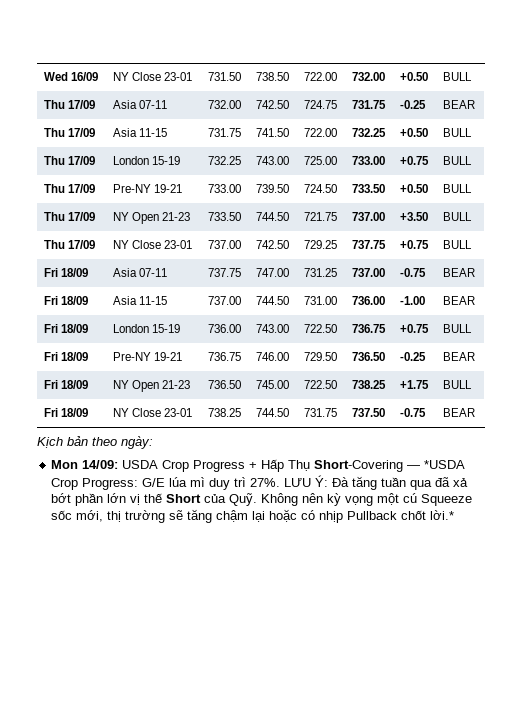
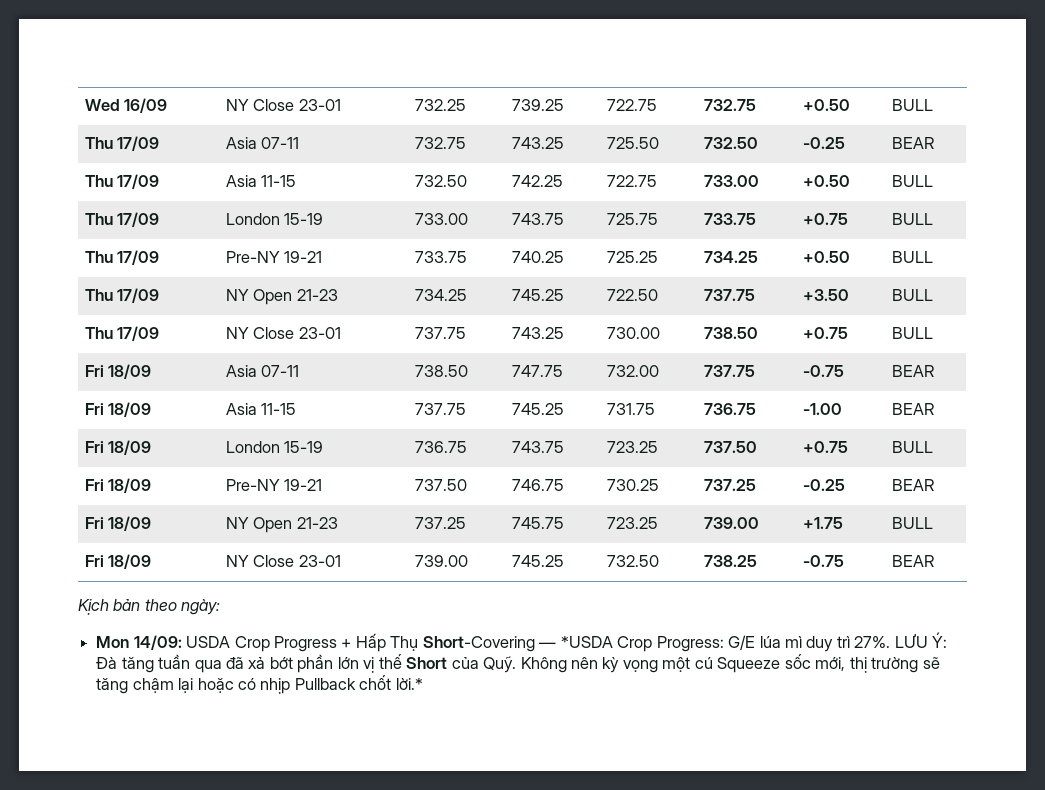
- Wed 16/09 | NY Close 23-01 | 731.50 | 738.50 | 722.00 | 732.00 | +0.50 | BULL
+ Wed 16/09 | NY Close 23-01 | 732.25 | 739.25 | 722.75 | 732.75 | +0.50 | BULL
- Thu 17/09 | Asia 07-11 | 732.00 | 742.50 | 724.75 | 731.75 | -0.25 | BEAR
+ Thu 17/09 | Asia 07-11 | 732.75 | 743.25 | 725.50 | 732.50 | -0.25 | BEAR
- Thu 17/09 | Asia 11-15 | 731.75 | 741.50 | 722.00 | 732.25 | +0.50 | BULL
+ Thu 17/09 | Asia 11-15 | 732.50 | 742.25 | 722.75 | 733.00 | +0.50 | BULL
- Thu 17/09 | London 15-19 | 732.25 | 743.00 | 725.00 | 733.00 | +0.75 | BULL
+ Thu 17/09 | London 15-19 | 733.00 | 743.75 | 725.75 | 733.75 | +0.75 | BULL
- Thu 17/09 | Pre-NY 19-21 | 733.00 | 739.50 | 724.50 | 733.50 | +0.50 | BULL
+ Thu 17/09 | Pre-NY 19-21 | 733.75 | 740.25 | 725.25 | 734.25 | +0.50 | BULL
- Thu 17/09 | NY Open 21-23 | 733.50 | 744.50 | 721.75 | 737.00 | +3.50 | BULL
+ Thu 17/09 | NY Open 21-23 | 734.25 | 745.25 | 722.50 | 737.75 | +3.50 | BULL
- Thu 17/09 | NY Close 23-01 | 737.00 | 742.50 | 729.25 | 737.75 | +0.75 | BULL
+ Thu 17/09 | NY Close 23-01 | 737.75 | 743.25 | 730.00 | 738.50 | +0.75 | BULL
- Fri 18/09 | Asia 07-11 | 737.75 | 747.00 | 731.25 | 737.00 | -0.75 | BEAR
+ Fri 18/09 | Asia 07-11 | 738.50 | 747.75 | 732.00 | 737.75 | -0.75 | BEAR
- Fri 18/09 | Asia 11-15 | 737.00 | 744.50 | 731.00 | 736.00 | -1.00 | BEAR
+ Fri 18/09 | Asia 11-15 | 737.75 | 745.25 | 731.75 | 736.75 | -1.00 | BEAR
- Fri 18/09 | London 15-19 | 736.00 | 743.00 | 722.50 | 736.75 | +0.75 | BULL
+ Fri 18/09 | London 15-19 | 736.75 | 743.75 | 723.25 | 737.50 | +0.75 | BULL
- Fri 18/09 | Pre-NY 19-21 | 736.75 | 746.00 | 729.50 | 736.50 | -0.25 | BEAR
+ Fri 18/09 | Pre-NY 19-21 | 737.50 | 746.75 | 730.25 | 737.25 | -0.25 | BEAR
- Fri 18/09 | NY Open 21-23 | 736.50 | 745.00 | 722.50 | 738.25 | +1.75 | BULL
+ Fri 18/09 | NY Open 21-23 | 737.25 | 745.75 | 723.25 | 739.00 | +1.75 | BULL
- Fri 18/09 | NY Close 23-01 | 738.25 | 744.50 | 731.75 | 737.50 | -0.75 | BEAR
+ Fri 18/09 | NY Close 23-01 | 739.00 | 745.25 | 732.50 | 738.25 | -0.75 | BEAR

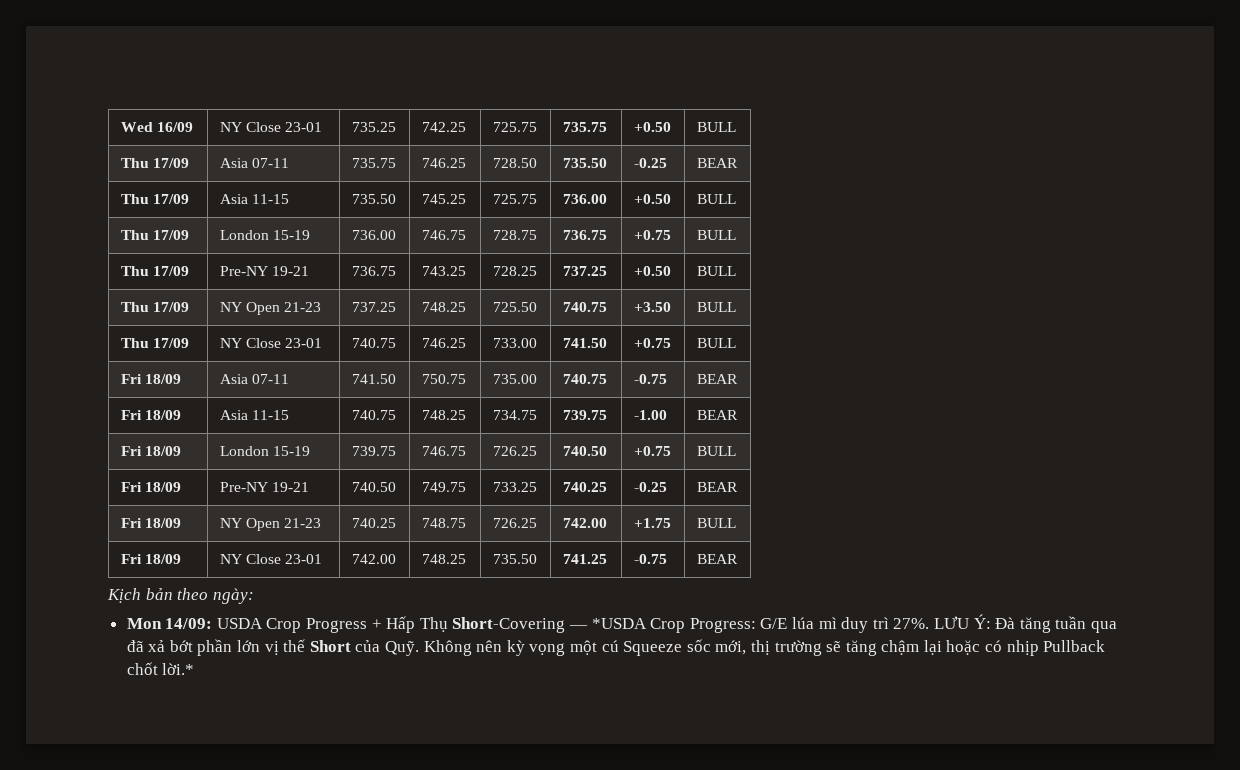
- Wed 16/09 | NY Close 23-01 | 732.25 | 739.25 | 722.75 | 732.75 | +0.50 | BULL
+ Wed 16/09 | NY Close 23-01 | 735.25 | 742.25 | 725.75 | 735.75 | +0.50 | BULL
- Thu 17/09 | Asia 07-11 | 732.75 | 743.25 | 725.50 | 732.50 | -0.25 | BEAR
+ Thu 17/09 | Asia 07-11 | 735.75 | 746.25 | 728.50 | 735.50 | -0.25 | BEAR
- Thu 17/09 | Asia 11-15 | 732.50 | 742.25 | 722.75 | 733.00 | +0.50 | BULL
+ Thu 17/09 | Asia 11-15 | 735.50 | 745.25 | 725.75 | 736.00 | +0.50 | BULL
- Thu 17/09 | London 15-19 | 733.00 | 743.75 | 725.75 | 733.75 | +0.75 | BULL
+ Thu 17/09 | London 15-19 | 736.00 | 746.75 | 728.75 | 736.75 | +0.75 | BULL
- Thu 17/09 | Pre-NY 19-21 | 733.75 | 740.25 | 725.25 | 734.25 | +0.50 | BULL
+ Thu 17/09 | Pre-NY 19-21 | 736.75 | 743.25 | 728.25 | 737.25 | +0.50 | BULL
- Thu 17/09 | NY Open 21-23 | 734.25 | 745.25 | 722.50 | 737.75 | +3.50 | BULL
+ Thu 17/09 | NY Open 21-23 | 737.25 | 748.25 | 725.50 | 740.75 | +3.50 | BULL
- Thu 17/09 | NY Close 23-01 | 737.75 | 743.25 | 730.00 | 738.50 | +0.75 | BULL
+ Thu 17/09 | NY Close 23-01 | 740.75 | 746.25 | 733.00 | 741.50 | +0.75 | BULL
- Fri 18/09 | Asia 07-11 | 738.50 | 747.75 | 732.00 | 737.75 | -0.75 | BEAR
+ Fri 18/09 | Asia 07-11 | 741.50 | 750.75 | 735.00 | 740.75 | -0.75 | BEAR
- Fri 18/09 | Asia 11-15 | 737.75 | 745.25 | 731.75 | 736.75 | -1.00 | BEAR
+ Fri 18/09 | Asia 11-15 | 740.75 | 748.25 | 734.75 | 739.75 | -1.00 | BEAR
- Fri 18/09 | London 15-19 | 736.75 | 743.75 | 723.25 | 737.50 | +0.75 | BULL
+ Fri 18/09 | London 15-19 | 739.75 | 746.75 | 726.25 | 740.50 | +0.75 | BULL
- Fri 18/09 | Pre-NY 19-21 | 737.50 | 746.75 | 730.25 | 737.25 | -0.25 | BEAR
+ Fri 18/09 | Pre-NY 19-21 | 740.50 | 749.75 | 733.25 | 740.25 | -0.25 | BEAR
- Fri 18/09 | NY Open 21-23 | 737.25 | 745.75 | 723.25 | 739.00 | +1.75 | BULL
+ Fri 18/09 | NY Open 21-23 | 740.25 | 748.75 | 726.25 | 742.00 | +1.75 | BULL
- Fri 18/09 | NY Close 23-01 | 739.00 | 745.25 | 732.50 | 738.25 | -0.75 | BEAR
+ Fri 18/09 | NY Close 23-01 | 742.00 | 748.25 | 735.50 | 741.25 | -0.75 | BEAR

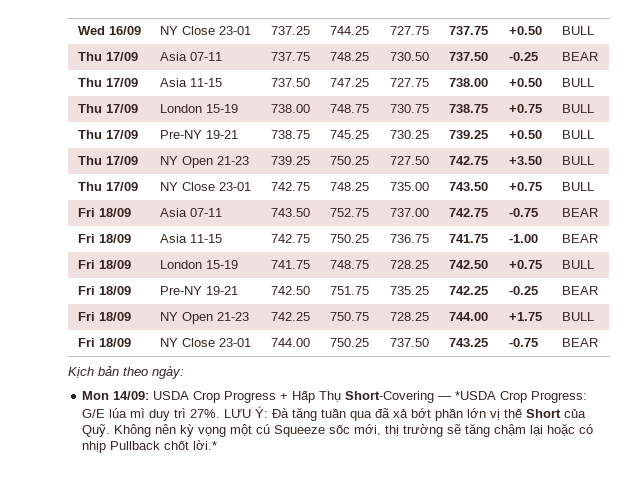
- Wed 16/09 | NY Close 23-01 | 735.25 | 742.25 | 725.75 | 735.75 | +0.50 | BULL
+ Wed 16/09 | NY Close 23-01 | 737.25 | 744.25 | 727.75 | 737.75 | +0.50 | BULL
- Thu 17/09 | Asia 07-11 | 735.75 | 746.25 | 728.50 | 735.50 | -0.25 | BEAR
+ Thu 17/09 | Asia 07-11 | 737.75 | 748.25 | 730.50 | 737.50 | -0.25 | BEAR
- Thu 17/09 | Asia 11-15 | 735.50 | 745.25 | 725.75 | 736.00 | +0.50 | BULL
+ Thu 17/09 | Asia 11-15 | 737.50 | 747.25 | 727.75 | 738.00 | +0.50 | BULL
- Thu 17/09 | London 15-19 | 736.00 | 746.75 | 728.75 | 736.75 | +0.75 | BULL
+ Thu 17/09 | London 15-19 | 738.00 | 748.75 | 730.75 | 738.75 | +0.75 | BULL
- Thu 17/09 | Pre-NY 19-21 | 736.75 | 743.25 | 728.25 | 737.25 | +0.50 | BULL
+ Thu 17/09 | Pre-NY 19-21 | 738.75 | 745.25 | 730.25 | 739.25 | +0.50 | BULL
- Thu 17/09 | NY Open 21-23 | 737.25 | 748.25 | 725.50 | 740.75 | +3.50 | BULL
+ Thu 17/09 | NY Open 21-23 | 739.25 | 750.25 | 727.50 | 742.75 | +3.50 | BULL
- Thu 17/09 | NY Close 23-01 | 740.75 | 746.25 | 733.00 | 741.50 | +0.75 | BULL
+ Thu 17/09 | NY Close 23-01 | 742.75 | 748.25 | 735.00 | 743.50 | +0.75 | BULL
- Fri 18/09 | Asia 07-11 | 741.50 | 750.75 | 735.00 | 740.75 | -0.75 | BEAR
+ Fri 18/09 | Asia 07-11 | 743.50 | 752.75 | 737.00 | 742.75 | -0.75 | BEAR
- Fri 18/09 | Asia 11-15 | 740.75 | 748.25 | 734.75 | 739.75 | -1.00 | BEAR
+ Fri 18/09 | Asia 11-15 | 742.75 | 750.25 | 736.75 | 741.75 | -1.00 | BEAR
- Fri 18/09 | London 15-19 | 739.75 | 746.75 | 726.25 | 740.50 | +0.75 | BULL
+ Fri 18/09 | London 15-19 | 741.75 | 748.75 | 728.25 | 742.50 | +0.75 | BULL
- Fri 18/09 | Pre-NY 19-21 | 740.50 | 749.75 | 733.25 | 740.25 | -0.25 | BEAR
+ Fri 18/09 | Pre-NY 19-21 | 742.50 | 751.75 | 735.25 | 742.25 | -0.25 | BEAR
- Fri 18/09 | NY Open 21-23 | 740.25 | 748.75 | 726.25 | 742.00 | +1.75 | BULL
+ Fri 18/09 | NY Open 21-23 | 742.25 | 750.75 | 728.25 | 744.00 | +1.75 | BULL
- Fri 18/09 | NY Close 23-01 | 742.00 | 748.25 | 735.50 | 741.25 | -0.75 | BEAR
+ Fri 18/09 | NY Close 23-01 | 744.00 | 750.25 | 737.50 | 743.25 | -0.75 | BEAR

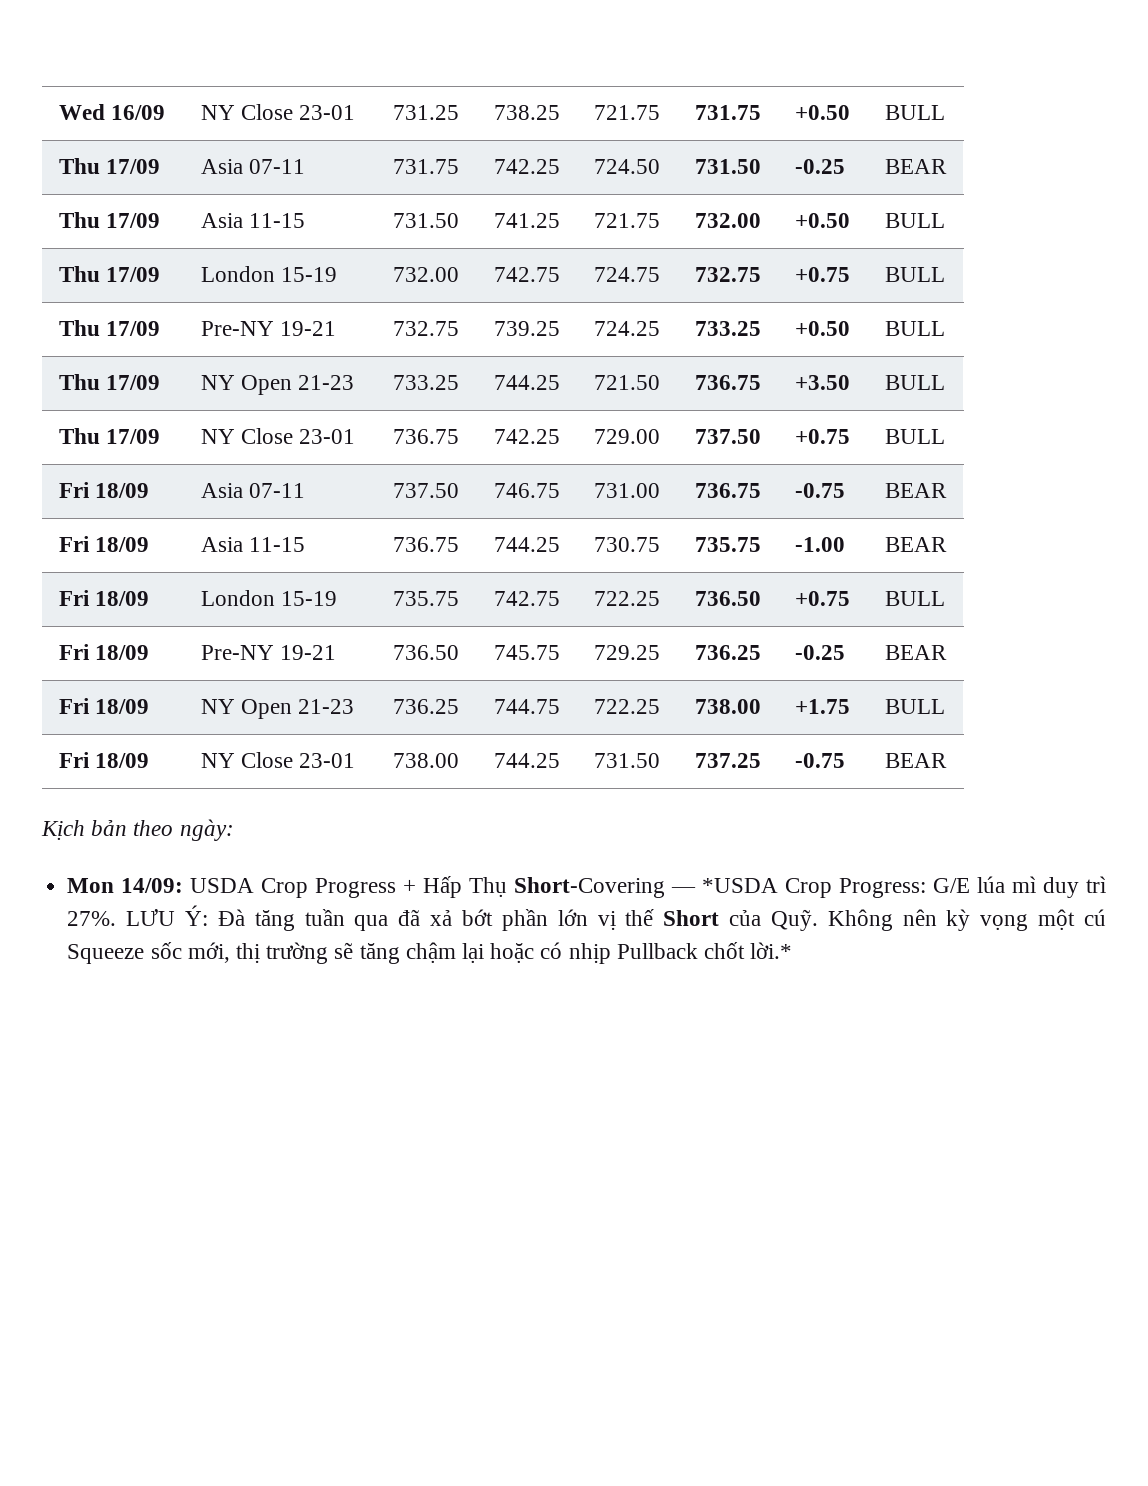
- Wed 16/09 | NY Close 23-01 | 737.25 | 744.25 | 727.75 | 737.75 | +0.50 | BULL
+ Wed 16/09 | NY Close 23-01 | 731.25 | 738.25 | 721.75 | 731.75 | +0.50 | BULL
- Thu 17/09 | Asia 07-11 | 737.75 | 748.25 | 730.50 | 737.50 | -0.25 | BEAR
+ Thu 17/09 | Asia 07-11 | 731.75 | 742.25 | 724.50 | 731.50 | -0.25 | BEAR
- Thu 17/09 | Asia 11-15 | 737.50 | 747.25 | 727.75 | 738.00 | +0.50 | BULL
+ Thu 17/09 | Asia 11-15 | 731.50 | 741.25 | 721.75 | 732.00 | +0.50 | BULL
- Thu 17/09 | London 15-19 | 738.00 | 748.75 | 730.75 | 738.75 | +0.75 | BULL
+ Thu 17/09 | London 15-19 | 732.00 | 742.75 | 724.75 | 732.75 | +0.75 | BULL
- Thu 17/09 | Pre-NY 19-21 | 738.75 | 745.25 | 730.25 | 739.25 | +0.50 | BULL
+ Thu 17/09 | Pre-NY 19-21 | 732.75 | 739.25 | 724.25 | 733.25 | +0.50 | BULL
- Thu 17/09 | NY Open 21-23 | 739.25 | 750.25 | 727.50 | 742.75 | +3.50 | BULL
+ Thu 17/09 | NY Open 21-23 | 733.25 | 744.25 | 721.50 | 736.75 | +3.50 | BULL
- Thu 17/09 | NY Close 23-01 | 742.75 | 748.25 | 735.00 | 743.50 | +0.75 | BULL
+ Thu 17/09 | NY Close 23-01 | 736.75 | 742.25 | 729.00 | 737.50 | +0.75 | BULL
- Fri 18/09 | Asia 07-11 | 743.50 | 752.75 | 737.00 | 742.75 | -0.75 | BEAR
+ Fri 18/09 | Asia 07-11 | 737.50 | 746.75 | 731.00 | 736.75 | -0.75 | BEAR
- Fri 18/09 | Asia 11-15 | 742.75 | 750.25 | 736.75 | 741.75 | -1.00 | BEAR
+ Fri 18/09 | Asia 11-15 | 736.75 | 744.25 | 730.75 | 735.75 | -1.00 | BEAR
- Fri 18/09 | London 15-19 | 741.75 | 748.75 | 728.25 | 742.50 | +0.75 | BULL
+ Fri 18/09 | London 15-19 | 735.75 | 742.75 | 722.25 | 736.50 | +0.75 | BULL
- Fri 18/09 | Pre-NY 19-21 | 742.50 | 751.75 | 735.25 | 742.25 | -0.25 | BEAR
+ Fri 18/09 | Pre-NY 19-21 | 736.50 | 745.75 | 729.25 | 736.25 | -0.25 | BEAR
- Fri 18/09 | NY Open 21-23 | 742.25 | 750.75 | 728.25 | 744.00 | +1.75 | BULL
+ Fri 18/09 | NY Open 21-23 | 736.25 | 744.75 | 722.25 | 738.00 | +1.75 | BULL
- Fri 18/09 | NY Close 23-01 | 744.00 | 750.25 | 737.50 | 743.25 | -0.75 | BEAR
+ Fri 18/09 | NY Close 23-01 | 738.00 | 744.25 | 731.50 | 737.25 | -0.75 | BEAR

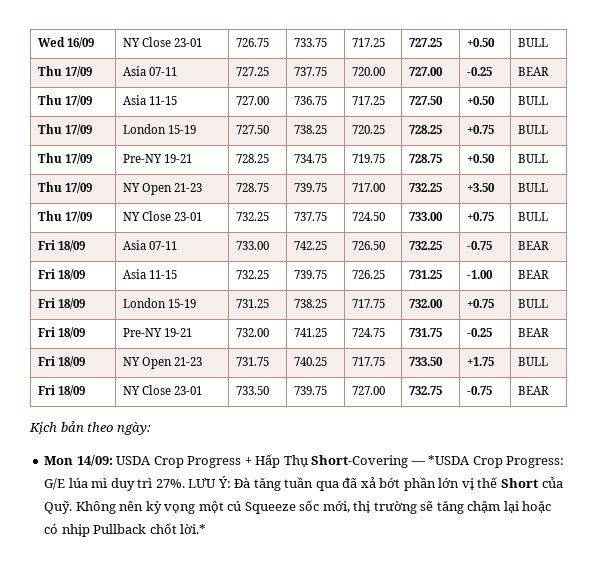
- Wed 16/09 | NY Close 23-01 | 731.25 | 738.25 | 721.75 | 731.75 | +0.50 | BULL
+ Wed 16/09 | NY Close 23-01 | 726.75 | 733.75 | 717.25 | 727.25 | +0.50 | BULL
- Thu 17/09 | Asia 07-11 | 731.75 | 742.25 | 724.50 | 731.50 | -0.25 | BEAR
+ Thu 17/09 | Asia 07-11 | 727.25 | 737.75 | 720.00 | 727.00 | -0.25 | BEAR
- Thu 17/09 | Asia 11-15 | 731.50 | 741.25 | 721.75 | 732.00 | +0.50 | BULL
+ Thu 17/09 | Asia 11-15 | 727.00 | 736.75 | 717.25 | 727.50 | +0.50 | BULL
- Thu 17/09 | London 15-19 | 732.00 | 742.75 | 724.75 | 732.75 | +0.75 | BULL
+ Thu 17/09 | London 15-19 | 727.50 | 738.25 | 720.25 | 728.25 | +0.75 | BULL
- Thu 17/09 | Pre-NY 19-21 | 732.75 | 739.25 | 724.25 | 733.25 | +0.50 | BULL
+ Thu 17/09 | Pre-NY 19-21 | 728.25 | 734.75 | 719.75 | 728.75 | +0.50 | BULL
- Thu 17/09 | NY Open 21-23 | 733.25 | 744.25 | 721.50 | 736.75 | +3.50 | BULL
+ Thu 17/09 | NY Open 21-23 | 728.75 | 739.75 | 717.00 | 732.25 | +3.50 | BULL
- Thu 17/09 | NY Close 23-01 | 736.75 | 742.25 | 729.00 | 737.50 | +0.75 | BULL
+ Thu 17/09 | NY Close 23-01 | 732.25 | 737.75 | 724.50 | 733.00 | +0.75 | BULL
- Fri 18/09 | Asia 07-11 | 737.50 | 746.75 | 731.00 | 736.75 | -0.75 | BEAR
+ Fri 18/09 | Asia 07-11 | 733.00 | 742.25 | 726.50 | 732.25 | -0.75 | BEAR
- Fri 18/09 | Asia 11-15 | 736.75 | 744.25 | 730.75 | 735.75 | -1.00 | BEAR
+ Fri 18/09 | Asia 11-15 | 732.25 | 739.75 | 726.25 | 731.25 | -1.00 | BEAR
- Fri 18/09 | London 15-19 | 735.75 | 742.75 | 722.25 | 736.50 | +0.75 | BULL
+ Fri 18/09 | London 15-19 | 731.25 | 738.25 | 717.75 | 732.00 | +0.75 | BULL
- Fri 18/09 | Pre-NY 19-21 | 736.50 | 745.75 | 729.25 | 736.25 | -0.25 | BEAR
+ Fri 18/09 | Pre-NY 19-21 | 732.00 | 741.25 | 724.75 | 731.75 | -0.25 | BEAR
- Fri 18/09 | NY Open 21-23 | 736.25 | 744.75 | 722.25 | 738.00 | +1.75 | BULL
+ Fri 18/09 | NY Open 21-23 | 731.75 | 740.25 | 717.75 | 733.50 | +1.75 | BULL
- Fri 18/09 | NY Close 23-01 | 738.00 | 744.25 | 731.50 | 737.25 | -0.75 | BEAR
+ Fri 18/09 | NY Close 23-01 | 733.50 | 739.75 | 727.00 | 732.75 | -0.75 | BEAR

